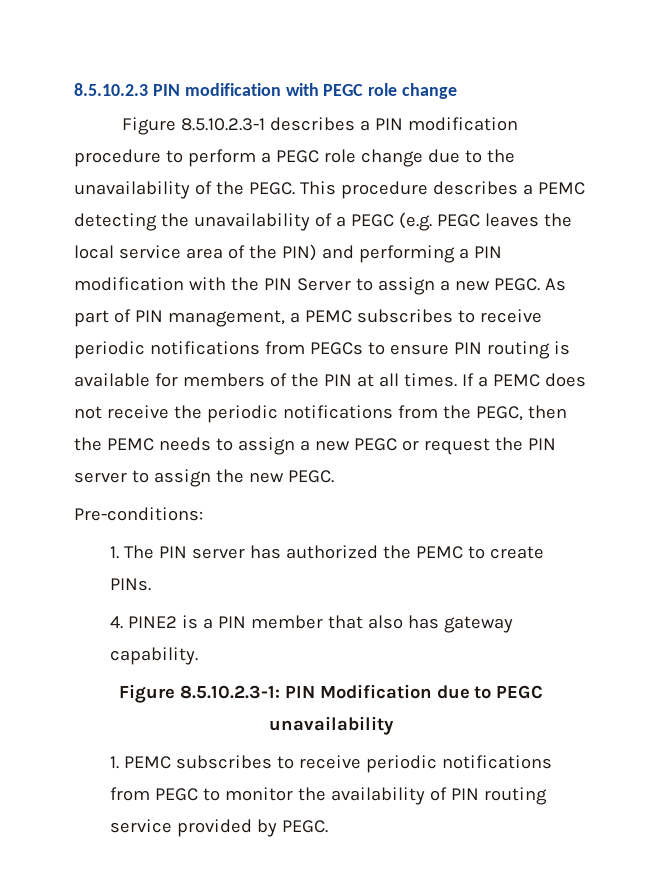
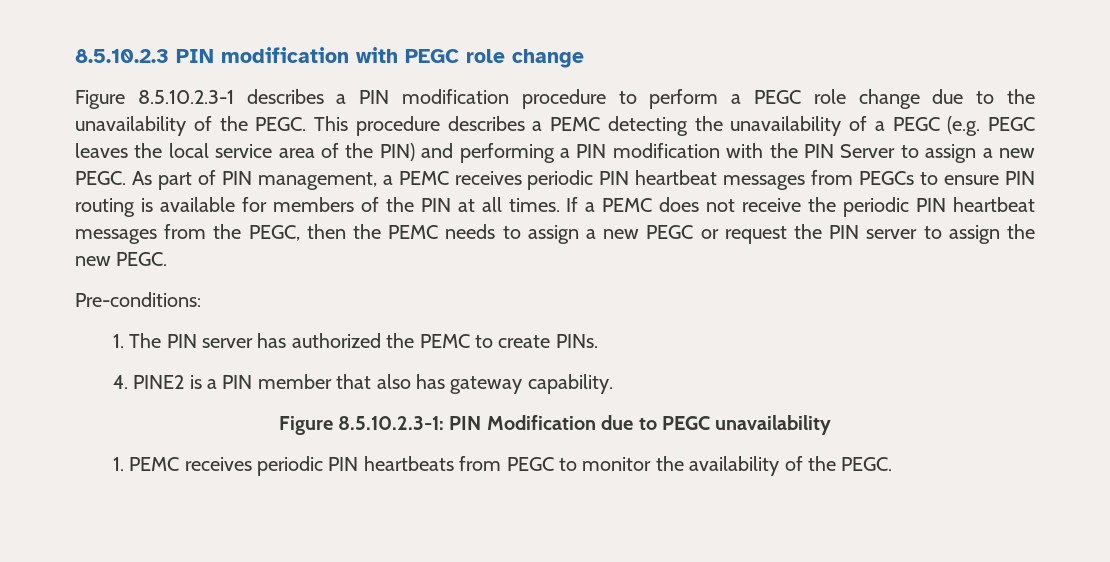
- As part of PIN management, a PEMC subscribes to receive periodic notifications from PEGCs to ensure PIN routing is available for members of the PIN at all times.
+ As part of PIN management, a PEMC receives periodic PIN heartbeat messages from PEGCs to ensure PIN routing is available for members of the PIN at all times.
- If a PEMC does not receive the periodic notifications from the PEGC, then the PEMC needs to assign a new PEGC or request the PIN server to assign the new PEGC.
+ If a PEMC does not receive the periodic PIN heartbeat messages from the PEGC, then the PEMC needs to assign a new PEGC or request the PIN server to assign the new PEGC.
- 1. PEMC subscribes to receive periodic notifications from PEGC to monitor the availability of PIN routing service provided by PEGC.
+ 1. PEMC receives periodic PIN heartbeats from PEGC to monitor the availability of the PEGC.

